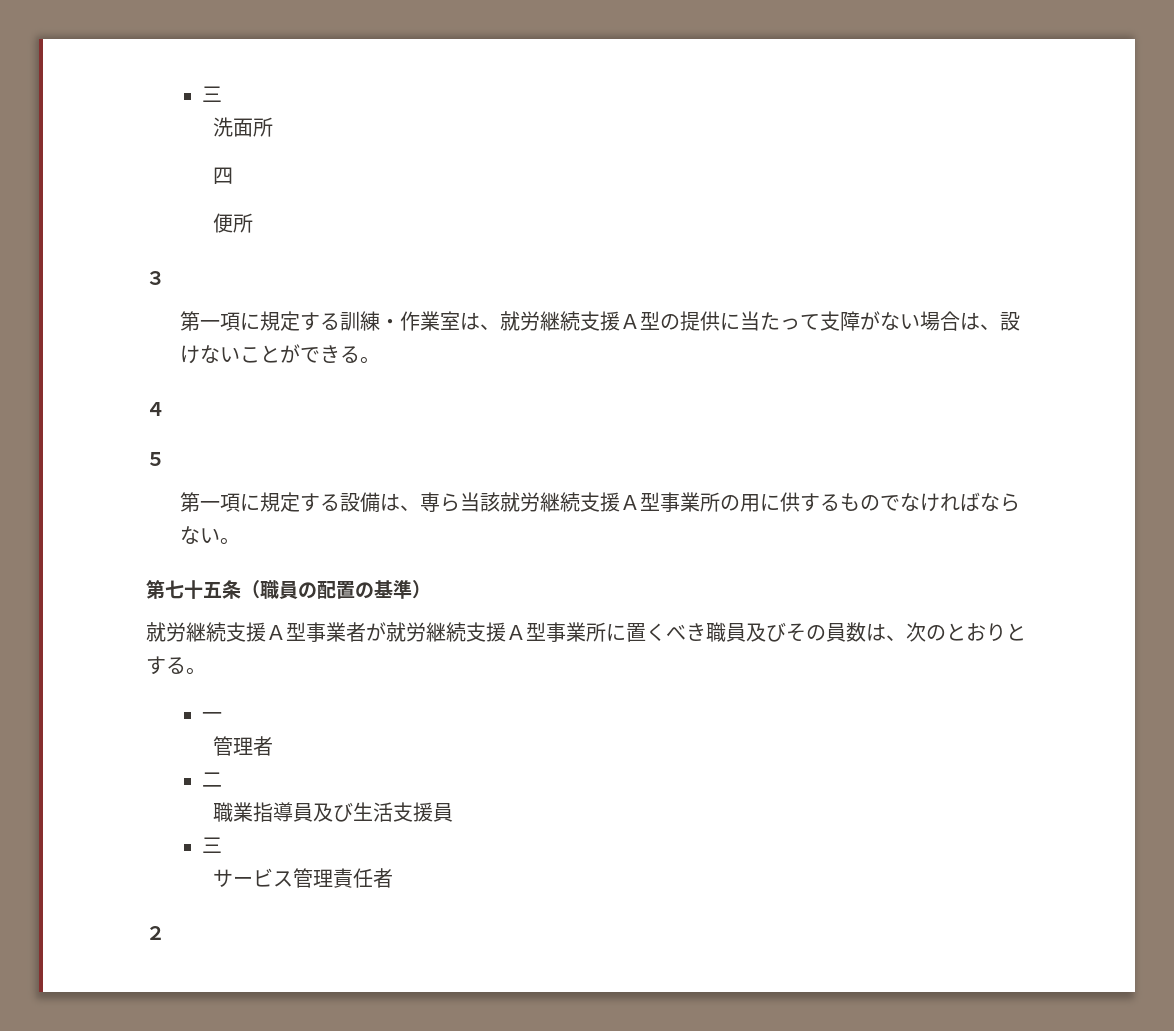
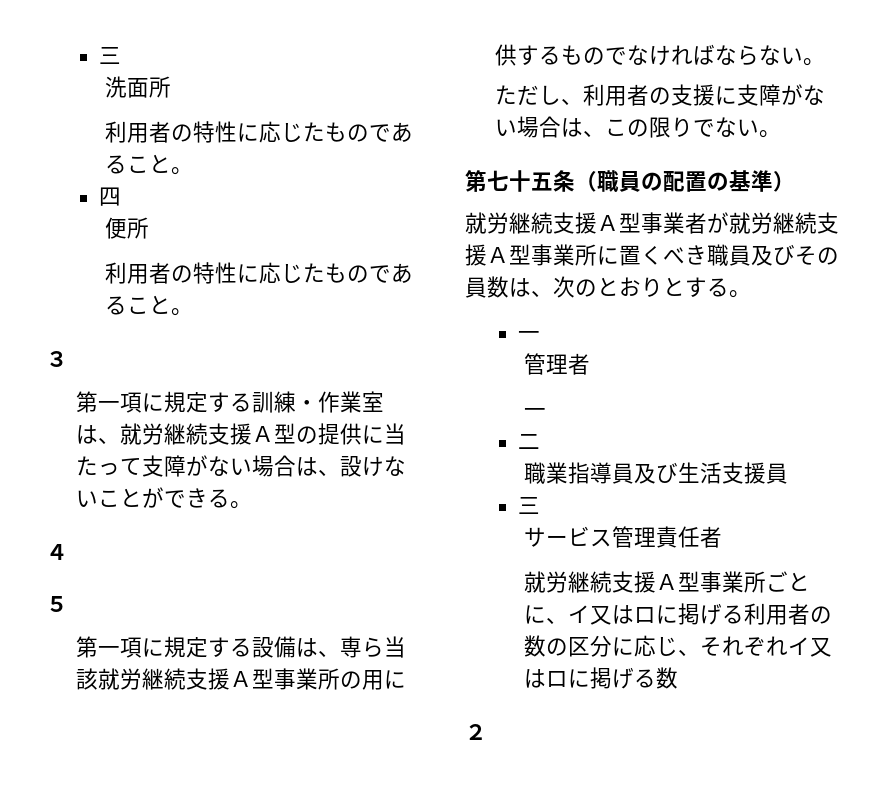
  洗面所
+ 利用者の特性に応じたものであること。
  四
  便所
+ 利用者の特性に応じたものであること。
+ ただし、利用者の支援に支障がない場合は、この限りでない。
  管理者
+ 一
+ 就労継続支援Ａ型事業所ごとに、イ又はロに掲げる利用者の数の区分に応じ、それぞれイ又はロに掲げる数

